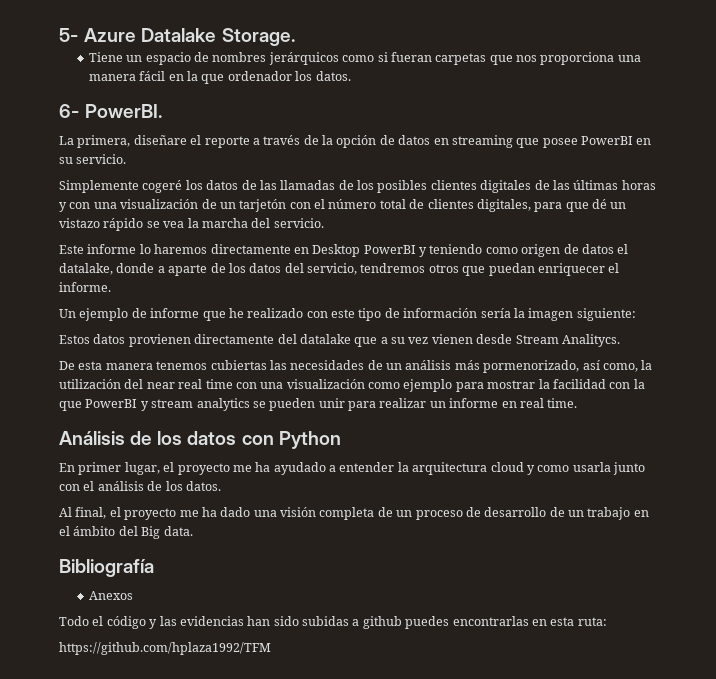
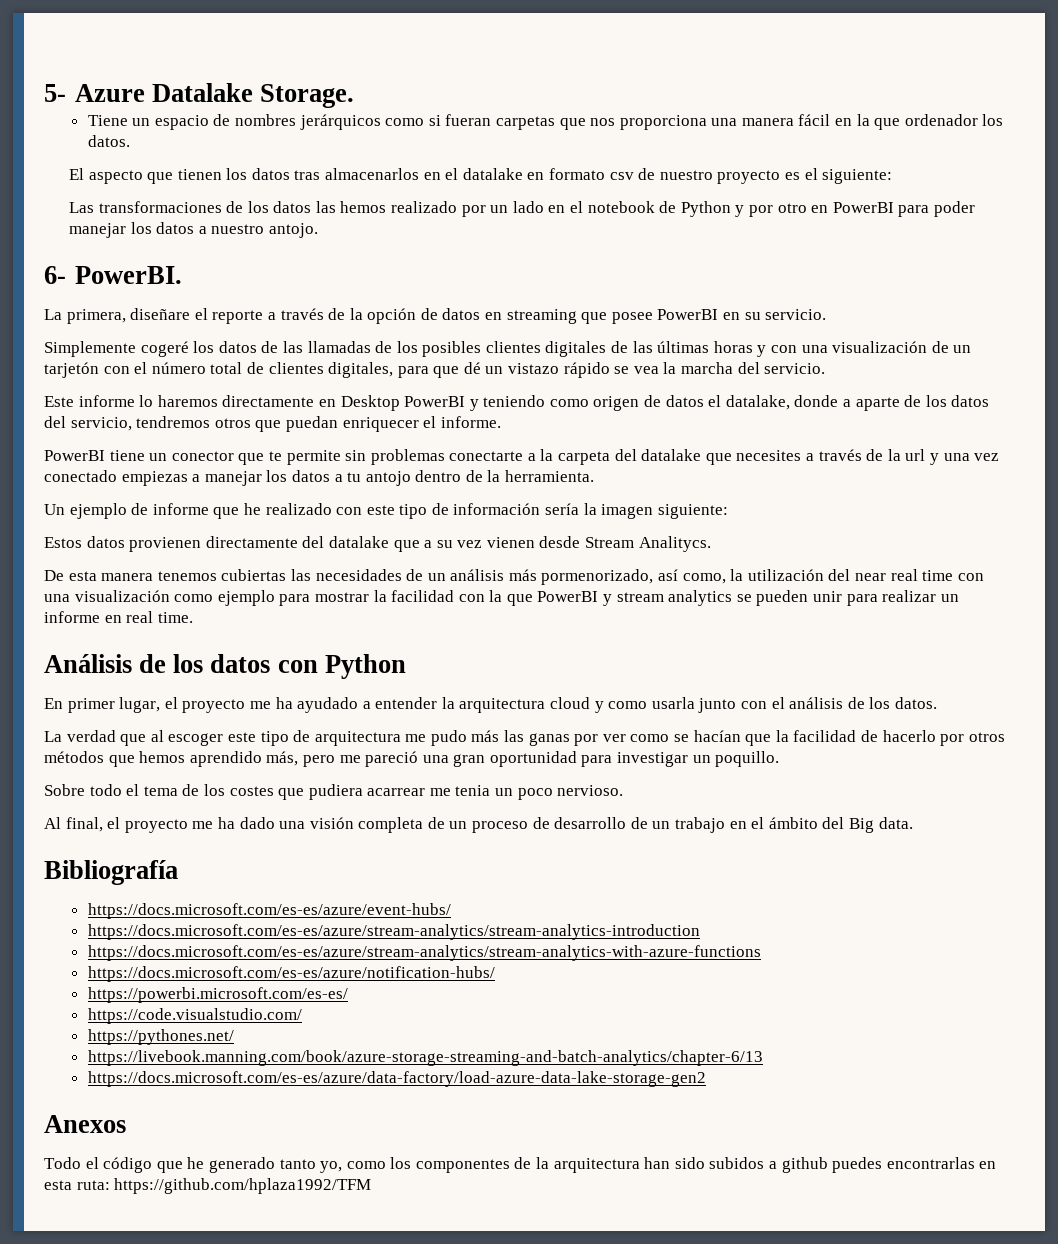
+ El aspecto que tienen los datos tras almacenarlos en el datalake en formato csv de nuestro proyecto es el siguiente:
+ Las transformaciones de los datos las hemos realizado por un lado en el notebook de Python y por otro en PowerBI para poder manejar los datos a nuestro antojo.
+ PowerBI tiene un conector que te permite sin problemas conectarte a la carpeta del datalake que necesites a través de la url y una vez conectado empiezas a manejar los datos a tu antojo dentro de la herramienta.
+ La verdad que al escoger este tipo de arquitectura me pudo más las ganas por ver como se hacían que la facilidad de hacerlo por otros métodos que hemos aprendido más, pero me pareció una gran oportunidad para investigar un poquillo.
+ Sobre todo el tema de los costes que pudiera acarrear me tenia un poco nervioso.
+ https://docs.microsoft.com/es-es/azure/event-hubs/
+ https://docs.microsoft.com/es-es/azure/stream-analytics/stream-analytics-introduction
+ https://docs.microsoft.com/es-es/azure/stream-analytics/stream-analytics-with-azure-functions
+ https://docs.microsoft.com/es-es/azure/notification-hubs/
+ https://powerbi.microsoft.com/es-es/
+ https://code.visualstudio.com/
+ https://pythones.net/
+ https://livebook.manning.com/book/azure-storage-streaming-and-batch-analytics/chapter-6/13
+ https://docs.microsoft.com/es-es/azure/data-factory/load-azure-data-lake-storage-gen2
  Anexos
- Todo el código y las evidencias han sido subidas a github puedes encontrarlas en esta ruta:
- https://github.com/hplaza1992/TFM
+ Todo el código que he generado tanto yo, como los componentes de la arquitectura han sido subidos a github puedes encontrarlas en esta ruta: https://github.com/hplaza1992/TFM

